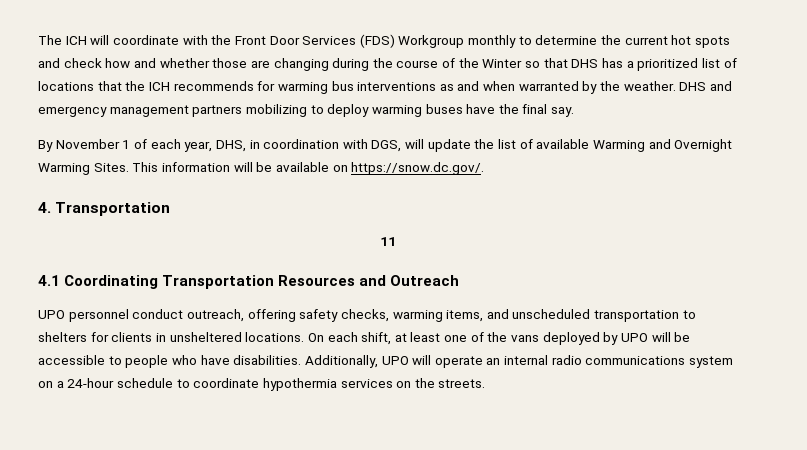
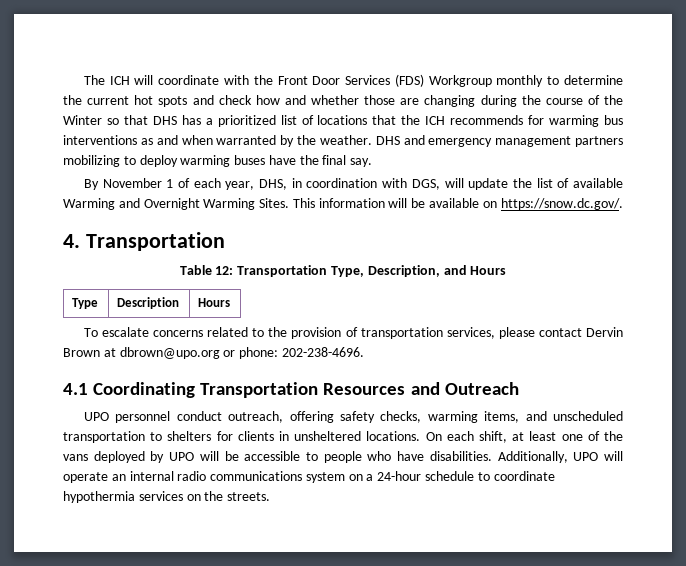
- 11
+ Table 12: Transportation Type, Description, and Hours
+ Type | Description | Hours
+ To escalate concerns related to the provision of transportation services, please contact Dervin Brown at dbrown@upo.org or phone: 202-238-4696.

